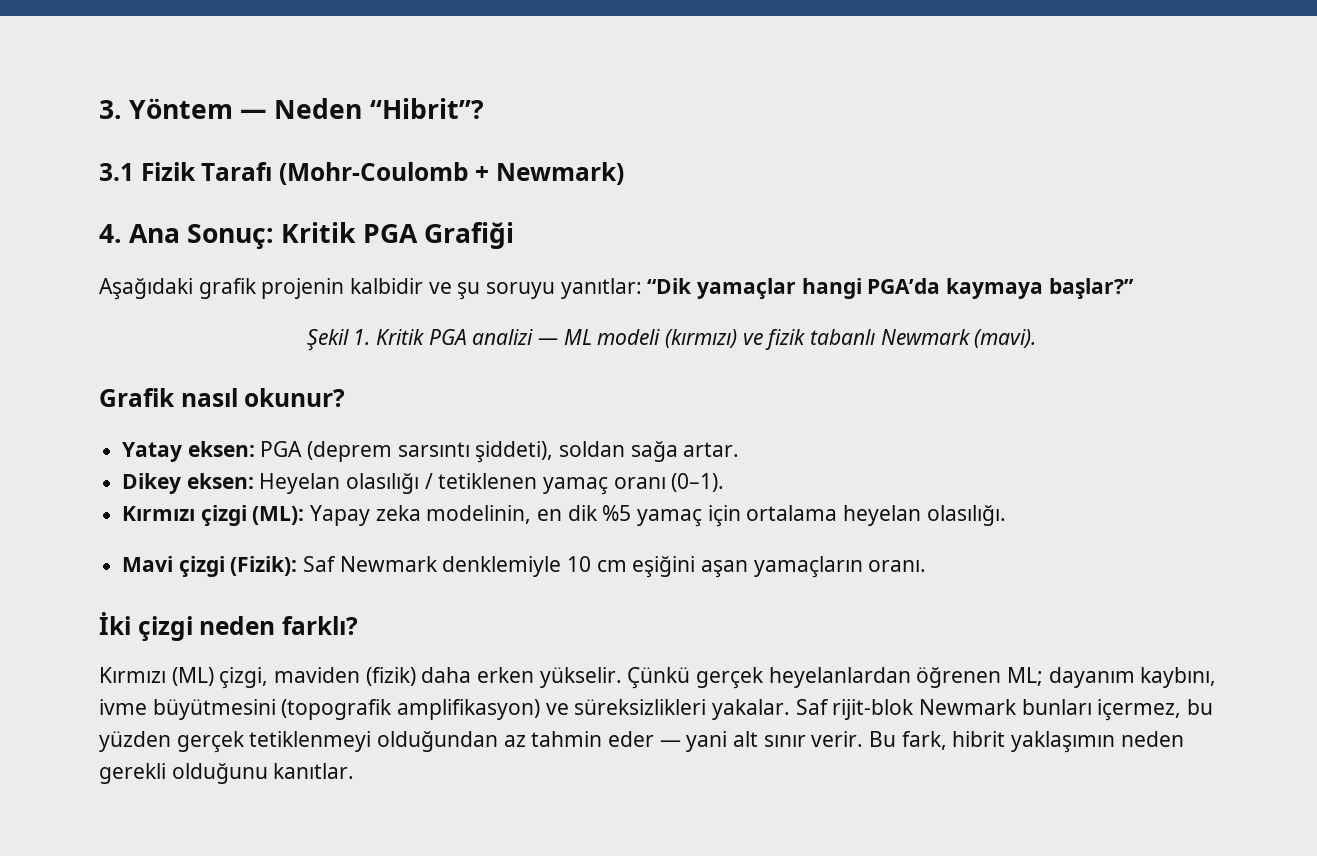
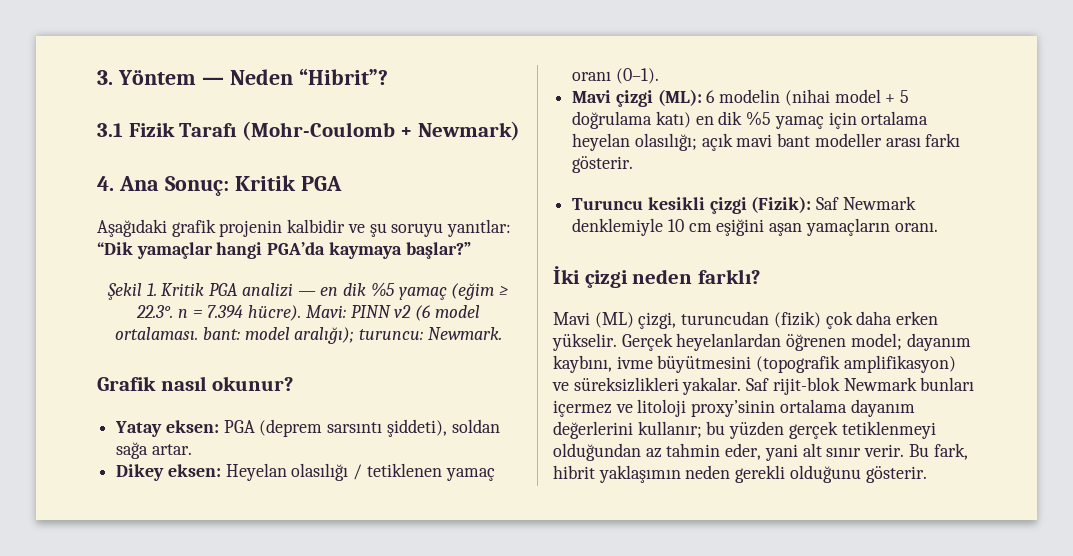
- 4. Ana Sonuç: Kritik PGA Grafiği
+ 4. Ana Sonuç: Kritik PGA
- Şekil 1. Kritik PGA analizi — ML modeli (kırmızı) ve fizik tabanlı Newmark (mavi).
+ Şekil 1. Kritik PGA analizi — en dik %5 yamaç (eğim ≥ 22.3°. n = 7.394 hücre). Mavi: PINN v2 (6 model ortalaması. bant: model aralığı); turuncu: Newmark.
- Kırmızı çizgi (ML): Yapay zeka modelinin, en dik %5 yamaç için ortalama heyelan olasılığı.
- Mavi çizgi (Fizik): Saf Newmark denklemiyle 10 cm eşiğini aşan yamaçların oranı.
+ Mavi çizgi (ML): 6 modelin (nihai model + 5 doğrulama katı) en dik %5 yamaç için ortalama heyelan olasılığı; açık mavi bant modeller arası farkı gösterir.
+ Turuncu kesikli çizgi (Fizik): Saf Newmark denklemiyle 10 cm eşiğini aşan yamaçların oranı.
- Kırmızı (ML) çizgi, maviden (fizik) daha erken yükselir.
+ Mavi (ML) çizgi, turuncudan (fizik) çok daha erken yükselir.
- Çünkü gerçek heyelanlardan öğrenen ML; dayanım kaybını, ivme büyütmesini (topografik amplifikasyon) ve süreksizlikleri yakalar.
+ Gerçek heyelanlardan öğrenen model; dayanım kaybını, ivme büyütmesini (topografik amplifikasyon) ve süreksizlikleri yakalar.
- Saf rijit-blok Newmark bunları içermez, bu yüzden gerçek tetiklenmeyi olduğundan az tahmin eder — yani alt sınır verir.
+ Saf rijit-blok Newmark bunları içermez ve litoloji proxy’sinin ortalama dayanım değerlerini kullanır; bu yüzden gerçek tetiklenmeyi olduğundan az tahmin eder, yani alt sınır verir.
- Bu fark, hibrit yaklaşımın neden gerekli olduğunu kanıtlar.
+ Bu fark, hibrit yaklaşımın neden gerekli olduğunu gösterir.

